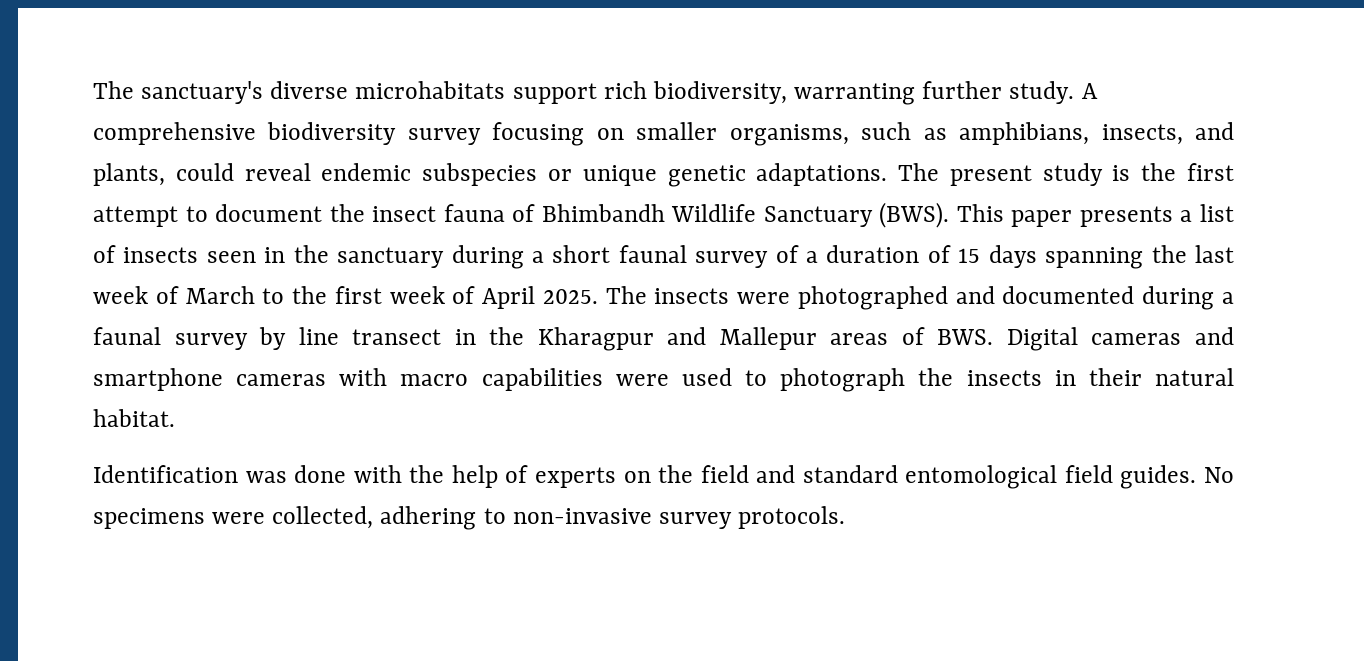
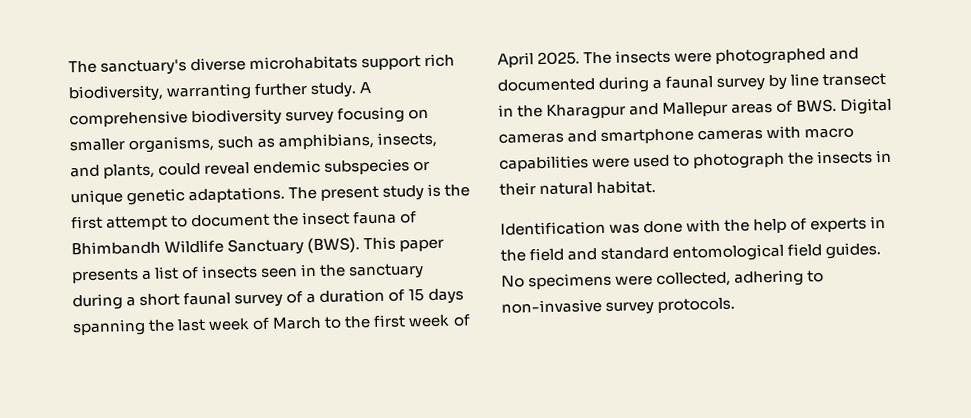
- Identification was done with the help of experts on the field and standard entomological field guides.
+ Identification was done with the help of experts in the field and standard entomological field guides.

